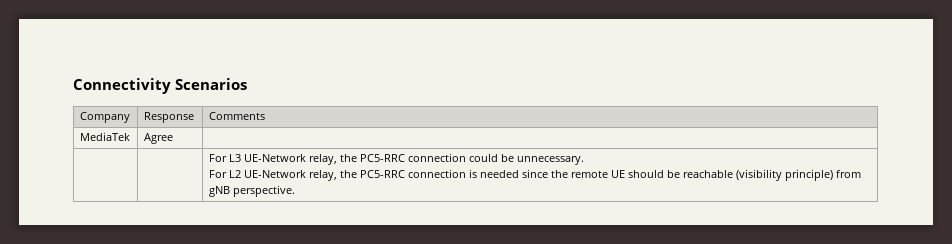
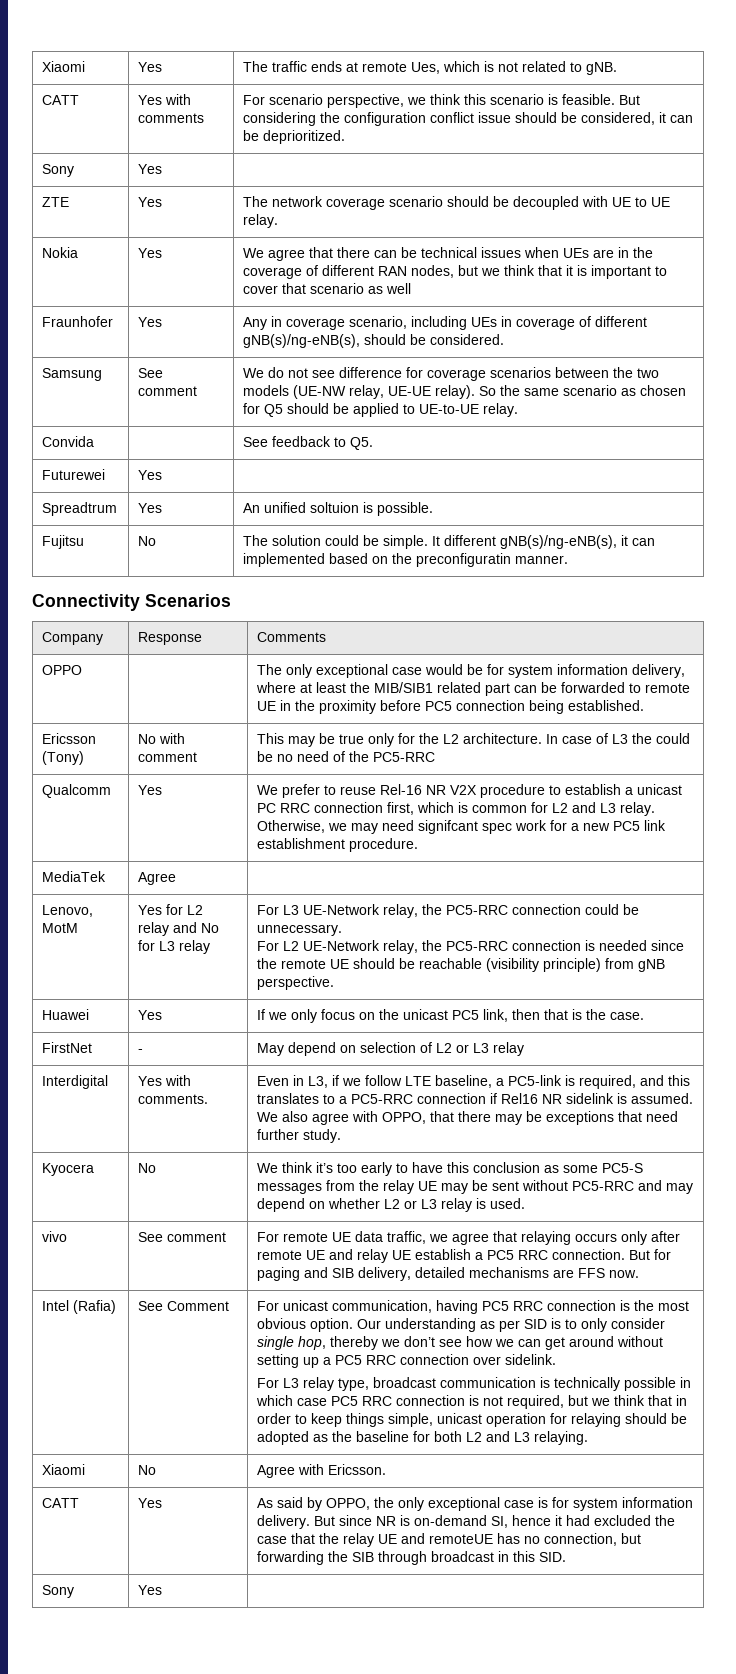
+ Xiaomi | Yes | The traffic ends at remote Ues, which is not related to gNB.
+ CATT | Yes with comments | For scenario perspective, we think this scenario is feasible. But considering the configuration conflict issue should be considered, it can be deprioritized.
+ Sony | Yes |
+ ZTE | Yes | The network coverage scenario should be decoupled with UE to UE relay.
+ Nokia | Yes | We agree that there can be technical issues when UEs are in the coverage of different RAN nodes, but we think that it is important to cover that scenario as well
+ Fraunhofer | Yes | Any in coverage scenario, including UEs in coverage of different gNB(s)/ng-eNB(s), should be considered.
+ Samsung | See comment | We do not see difference for coverage scenarios between the two models (UE-NW relay, UE-UE relay). So the same scenario as chosen for Q5 should be applied to UE-to-UE relay.
+ Convida | | See feedback to Q5.
+ Futurewei | Yes |
+ Spreadtrum | Yes | An unified soltuion is possible.
+ Fujitsu | No | The solution could be simple. It different gNB(s)/ng-eNB(s), it can implemented based on the preconfiguratin manner.
+ OPPO | | The only exceptional case would be for system information delivery, where at least the MIB/SIB1 related part can be forwarded to remote UE in the proximity before PC5 connection being established.
+ Ericsson (Tony) | No with comment | This may be true only for the L2 architecture. In case of L3 the could be no need of the PC5-RRC
+ Qualcomm | Yes | We prefer to reuse Rel-16 NR V2X procedure to establish a unicast PC RRC connection first, which is common for L2 and L3 relay. Otherwise, we may need signifcant spec work for a new PC5 link establishment procedure.
  MediaTek | Agree |
- | | For L3 UE-Network relay, the PC5-RRC connection could be unnecessary.
+ Lenovo, MotM | Yes for L2 relay and No for L3 relay | For L3 UE-Network relay, the PC5-RRC connection could be unnecessary.
+ Huawei | Yes | If we only focus on the unicast PC5 link, then that is the case.
+ FirstNet | - | May depend on selection of L2 or L3 relay
+ Interdigital | Yes with comments. | Even in L3, if we follow LTE baseline, a PC5-link is required, and this translates to a PC5-RRC connection if Rel16 NR sidelink is assumed. We also agree with OPPO, that there may be exceptions that need further study.
+ Kyocera | No | We think it’s too early to have this conclusion as some PC5-S messages from the relay UE may be sent without PC5-RRC and may depend on whether L2 or L3 relay is used.
+ vivo | See comment | For remote UE data traffic, we agree that relaying occurs only after remote UE and relay UE establish a PC5 RRC connection. But for paging and SIB delivery, detailed mechanisms are FFS now.
+ Intel (Rafia) | See Comment | For unicast communication, having PC5 RRC connection is the most obvious option. Our understanding as per SID is to only consider single hop, thereby we don’t see how we can get around without setting up a PC5 RRC connection over sidelink.
+ For L3 relay type, broadcast communication is technically possible in which case PC5 RRC connection is not required, but we think that in order to keep things simple, unicast operation for relaying should be adopted as the baseline for both L2 and L3 relaying.
+ Xiaomi | No | Agree with Ericsson.
+ CATT | Yes | As said by OPPO, the only exceptional case is for system information delivery. But since NR is on-demand SI, hence it had excluded the case that the relay UE and remoteUE has no connection, but forwarding the SIB through broadcast in this SID.
+ Sony | Yes |

